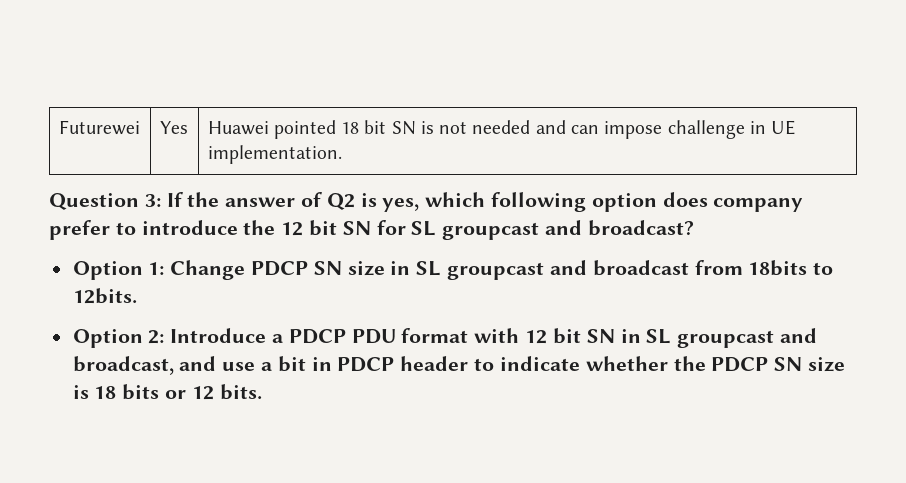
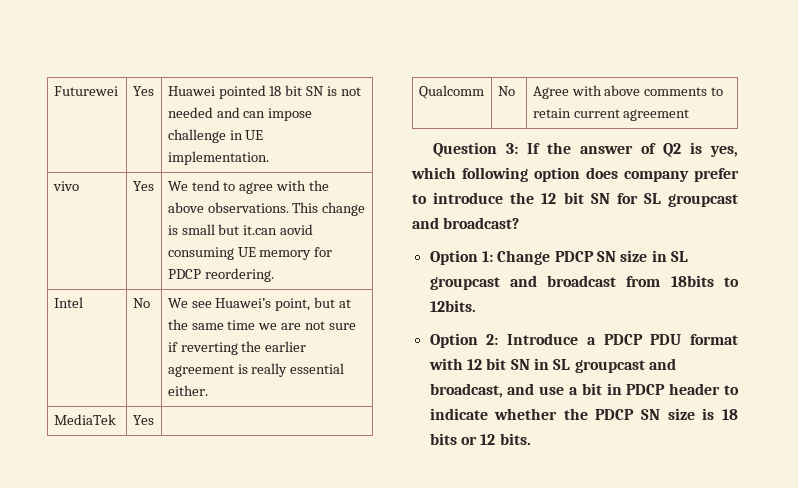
+ vivo | Yes | We tend to agree with the above observations. This change is small but it.can aovid consuming UE memory for PDCP reordering.
+ Intel | No | We see Huawei’s point, but at the same time we are not sure if reverting the earlier agreement is really essential either.
+ MediaTek | Yes |
+ Qualcomm | No | Agree with above comments to retain current agreement

